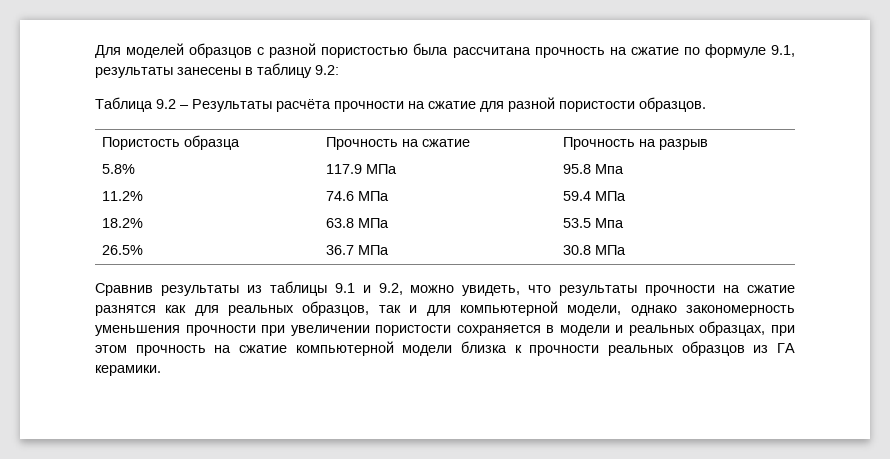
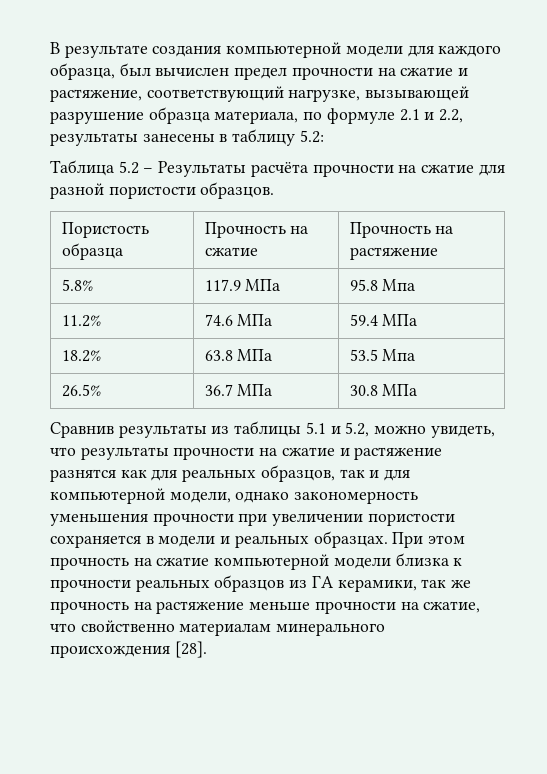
- Для моделей образцов с разной пористостью была рассчитана прочность на сжатие по формуле 9.1, результаты занесены в таблицу 9.2:
+ В результате создания компьютерной модели для каждого образца, был вычислен предел прочности на сжатие и растяжение, соответствующий нагрузке, вызывающей разрушение образца материала, по формуле 2.1 и 2.2, результаты занесены в таблицу 5.2:
- Таблица 9.2 – Результаты расчёта прочности на сжатие для разной пористости образцов.
+ Таблица 5.2 – Результаты расчёта прочности на сжатие для разной пористости образцов.
- Пористость образца | Прочность на сжатие | Прочность на разрыв
+ Пористость образца | Прочность на сжатие | Прочность на растяжение
- Сравнив результаты из таблицы 9.1 и 9.2, можно увидеть, что результаты прочности на сжатие разнятся как для реальных образцов, так и для компьютерной модели, однако закономерность уменьшения прочности при увеличении пористости сохраняется в модели и реальных образцах, при этом прочность на сжатие компьютерной модели близка к прочности реальных образцов из ГА керамики.
+ Сравнив результаты из таблицы 5.1 и 5.2, можно увидеть, что результаты прочности на сжатие и растяжение разнятся как для реальных образцов, так и для компьютерной модели, однако закономерность уменьшения прочности при увеличении пористости сохраняется в модели и реальных образцах. При этом прочность на сжатие компьютерной модели близка к прочности реальных образцов из ГА керамики, так же прочность на растяжение меньше прочности на сжатие, что свойственно материалам минерального происхождения [28].

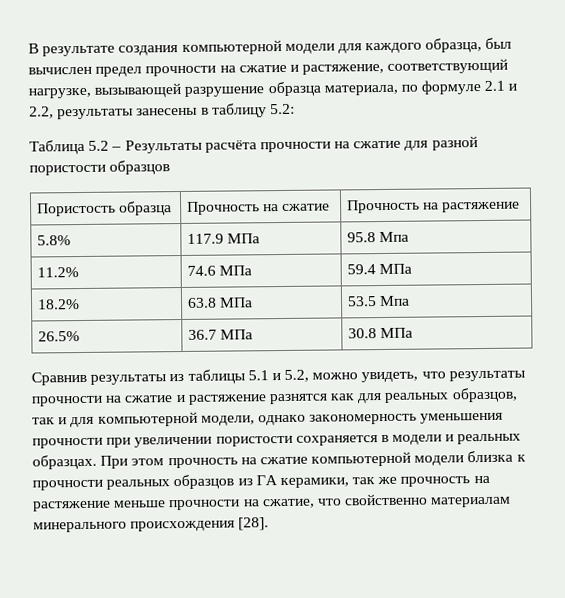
- Таблица 5.2 – Результаты расчёта прочности на сжатие для разной пористости образцов.
+ Таблица 5.2 – Результаты расчёта прочности на сжатие для разной пористости образцов

